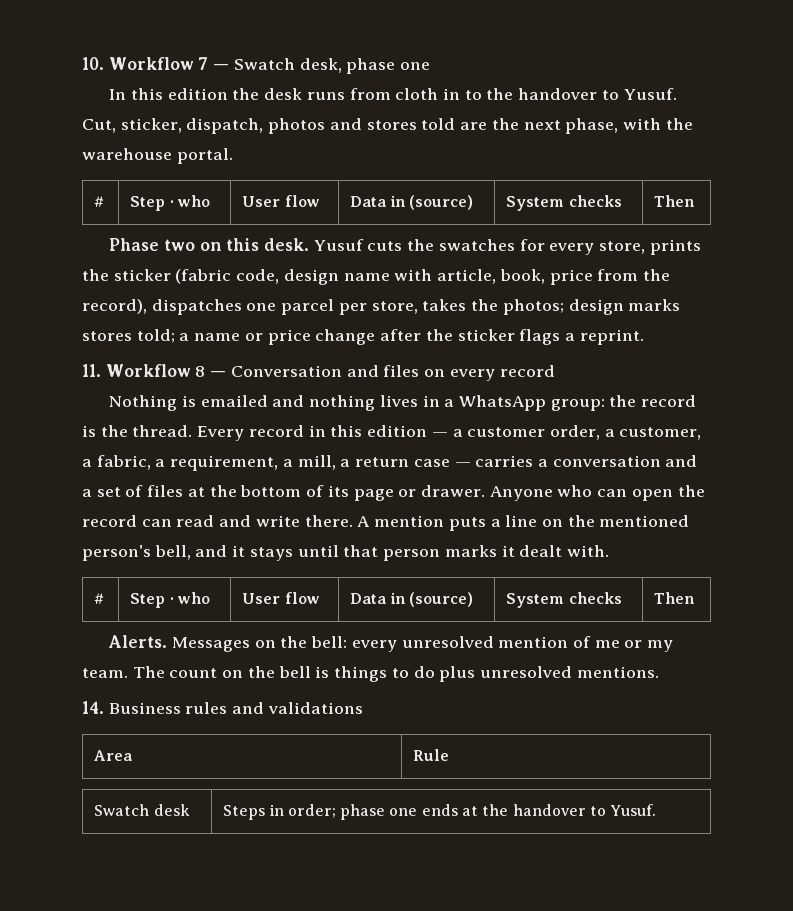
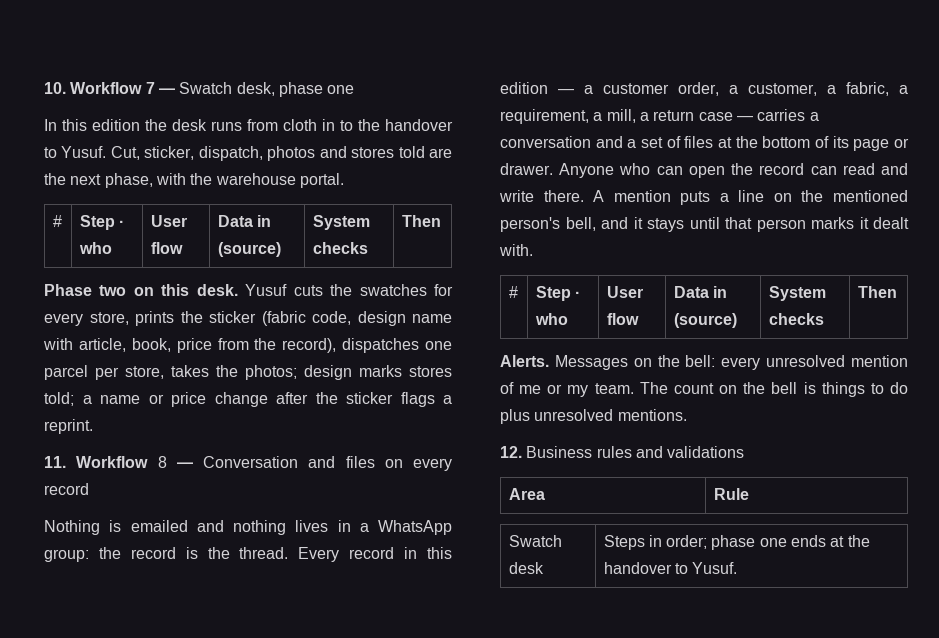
- 14. Business rules and validations
+ 12. Business rules and validations

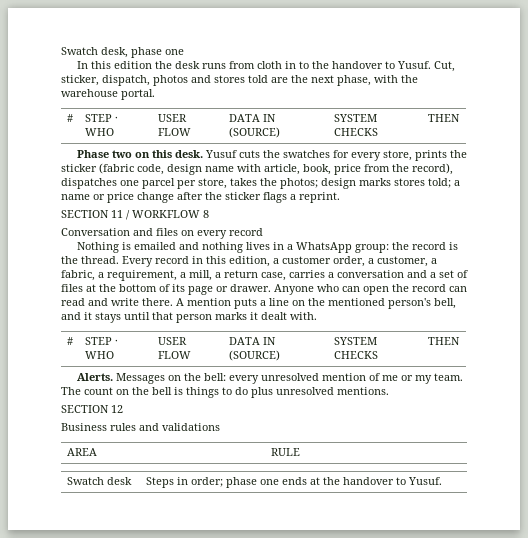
- 10. Workflow 7 — Swatch desk, phase one
+ Swatch desk, phase one
  Cut, sticker, dispatch, photos and stores told are the next phase, with the warehouse portal.
- # | Step · who | User flow | Data in (source) | System checks | Then
+ # | STEP · WHO | USER FLOW | DATA IN (SOURCE) | SYSTEM CHECKS | THEN
- 11. Workflow 8 — Conversation and files on every record
+ SECTION 11 / WORKFLOW 8
+ Conversation and files on every record
- Every record in this edition — a customer order, a customer, a fabric, a requirement, a mill, a return case — carries a conversation and a set of files at the bottom of its page or drawer.
+ Every record in this edition, a customer order, a customer, a fabric, a requirement, a mill, a return case, carries a conversation and a set of files at the bottom of its page or drawer.
  A mention puts a line on the mentioned person's bell, and it stays until that person marks it dealt with.
- # | Step · who | User flow | Data in (source) | System checks | Then
+ # | STEP · WHO | USER FLOW | DATA IN (SOURCE) | SYSTEM CHECKS | THEN
- 12. Business rules and validations
+ SECTION 12
+ Business rules and validations
- Area | Rule
+ AREA | RULE

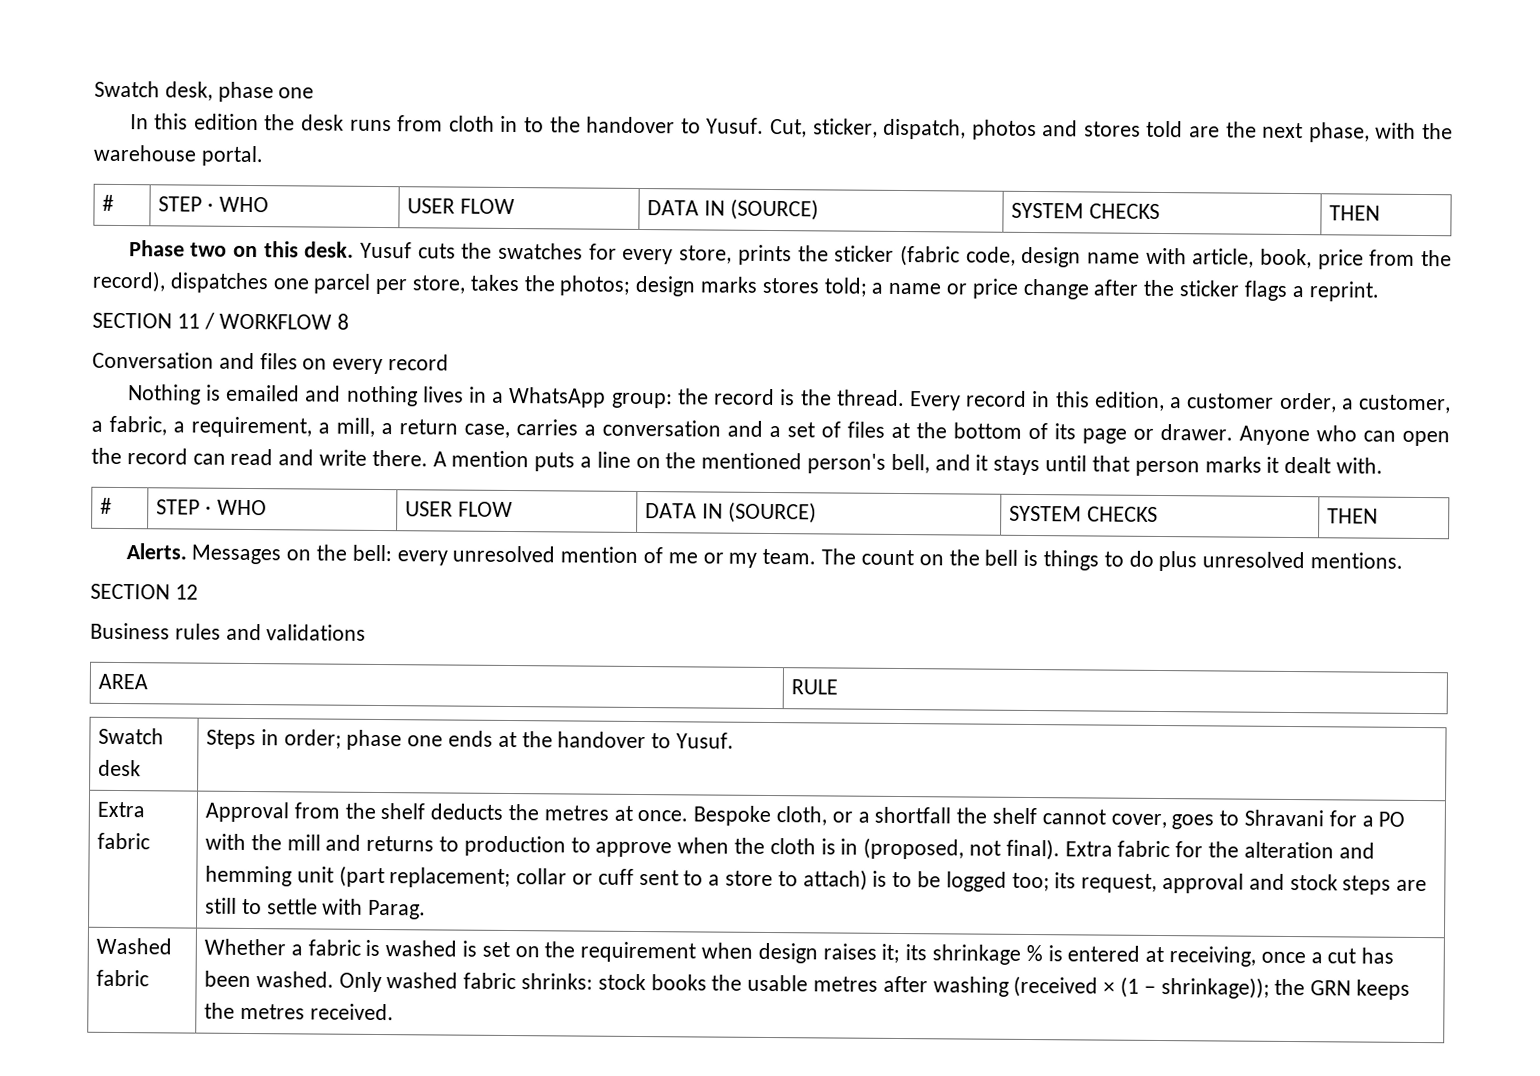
+ Extra fabric | Approval from the shelf deducts the metres at once. Bespoke cloth, or a shortfall the shelf cannot cover, goes to Shravani for a PO with the mill and returns to production to approve when the cloth is in (proposed, not final). Extra fabric for the alteration and hemming unit (part replacement; collar or cuff sent to a store to attach) is to be logged too; its request, approval and stock steps are still to settle with Parag.
+ Washed fabric | Whether a fabric is washed is set on the requirement when design raises it; its shrinkage % is entered at receiving, once a cut has been washed. Only washed fabric shrinks: stock books the usable metres after washing (received × (1 − shrinkage)); the GRN keeps the metres received.

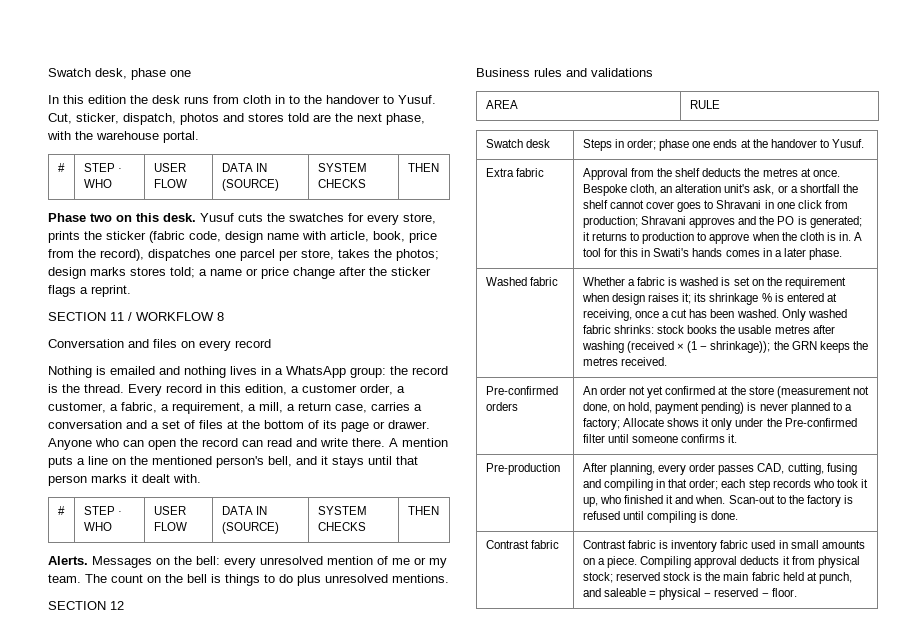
- Bespoke cloth, or a shortfall the shelf cannot cover, goes to Shravani for a PO with the mill and returns to production to approve when the cloth is in (proposed, not final). Extra fabric for the alteration and hemming unit (part replacement; collar or cuff sent to a store to attach) is to be logged too; its request, approval and stock steps are still to settle with Parag.
+ Bespoke cloth, an alteration unit's ask, or a shortfall the shelf cannot cover goes to Shravani in one click from production; Shravani approves and the PO is generated; it returns to production to approve when the cloth is in. A tool for this in Swati's hands comes in a later phase.
+ Pre-confirmed orders | An order not yet confirmed at the store (measurement not done, on hold, payment pending) is never planned to a factory; Allocate shows it only under the Pre-confirmed filter until someone confirms it.
+ Pre-production | After planning, every order passes CAD, cutting, fusing and compiling in that order; each step records who took it up, who finished it and when. Scan-out to the factory is refused until compiling is done.
+ Contrast fabric | Contrast fabric is inventory fabric used in small amounts on a piece. Compiling approval deducts it from physical stock; reserved stock is the main fabric held at punch, and saleable = physical − reserved − floor.

